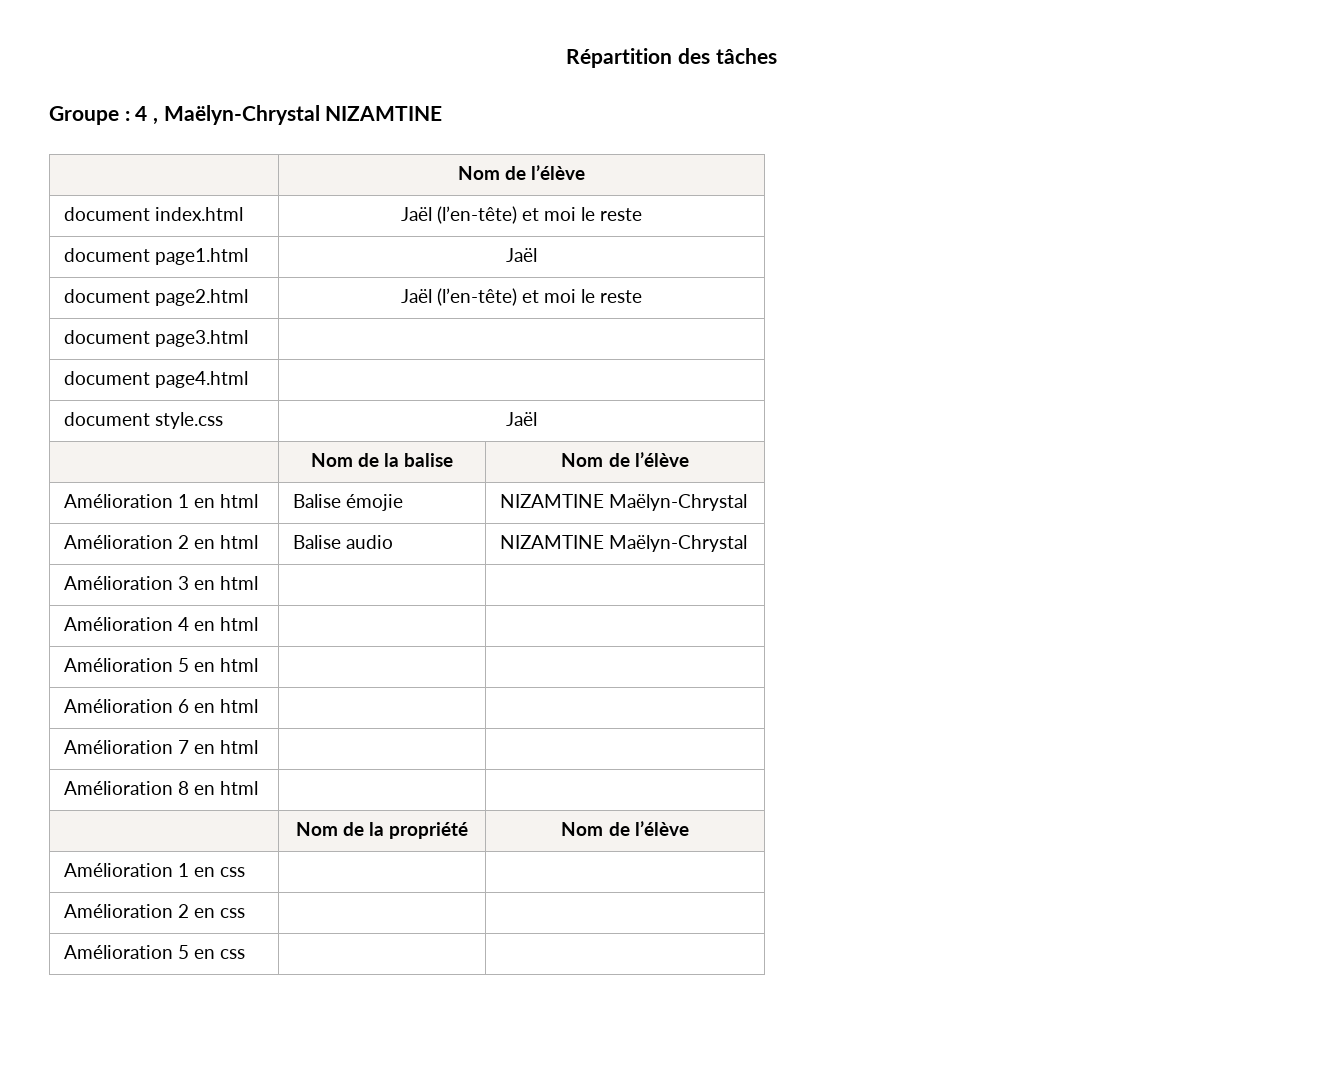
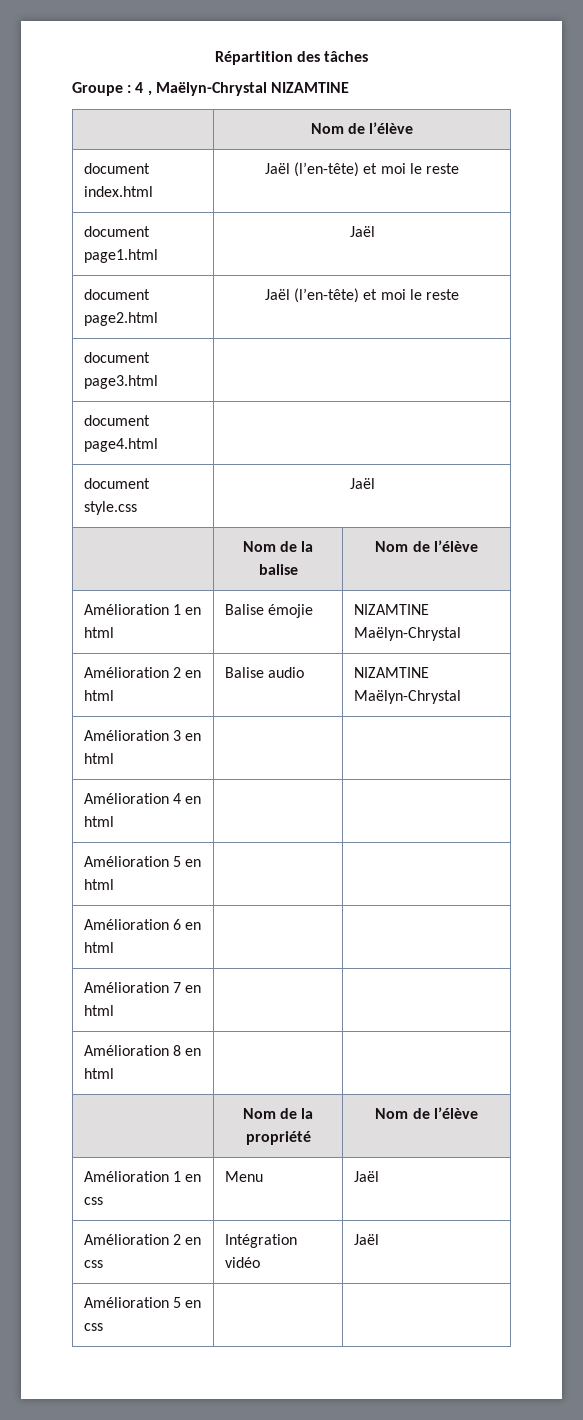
- Amélioration 1 en css | |
+ Amélioration 1 en css | Menu | Jaël
- Amélioration 2 en css | |
+ Amélioration 2 en css | Intégration vidéo | Jaël

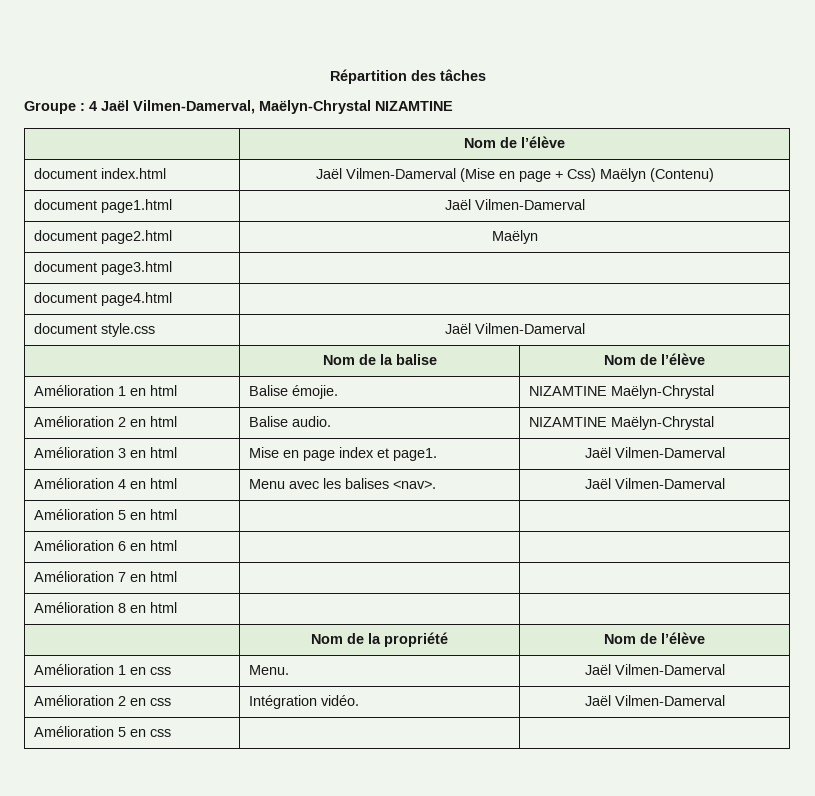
- Groupe : 4 , Maëlyn-Chrystal NIZAMTINE
+ Groupe : 4 Jaël Vilmen-Damerval, Maëlyn-Chrystal NIZAMTINE
- document index.html | Jaël (l’en-tête) et moi le reste
+ document index.html | Jaël Vilmen-Damerval (Mise en page + Css) Maëlyn (Contenu)
- document page1.html | Jaël
+ document page1.html | Jaël Vilmen-Damerval
- document page2.html | Jaël (l’en-tête) et moi le reste
+ document page2.html | Maëlyn
- document style.css | Jaël
+ document style.css | Jaël Vilmen-Damerval
- Amélioration 1 en html | Balise émojie | NIZAMTINE Maëlyn-Chrystal
+ Amélioration 1 en html | Balise émojie. | NIZAMTINE Maëlyn-Chrystal
- Amélioration 2 en html | Balise audio | NIZAMTINE Maëlyn-Chrystal
+ Amélioration 2 en html | Balise audio. | NIZAMTINE Maëlyn-Chrystal
- Amélioration 3 en html | |
- Amélioration 4 en html | |
+ Amélioration 3 en html | Mise en page index et page1. | Jaël Vilmen-Damerval
+ Amélioration 4 en html | Menu avec les balises <nav>. | Jaël Vilmen-Damerval
- Amélioration 1 en css | Menu | Jaël
+ Amélioration 1 en css | Menu. | Jaël Vilmen-Damerval
- Amélioration 2 en css | Intégration vidéo | Jaël
+ Amélioration 2 en css | Intégration vidéo. | Jaël Vilmen-Damerval

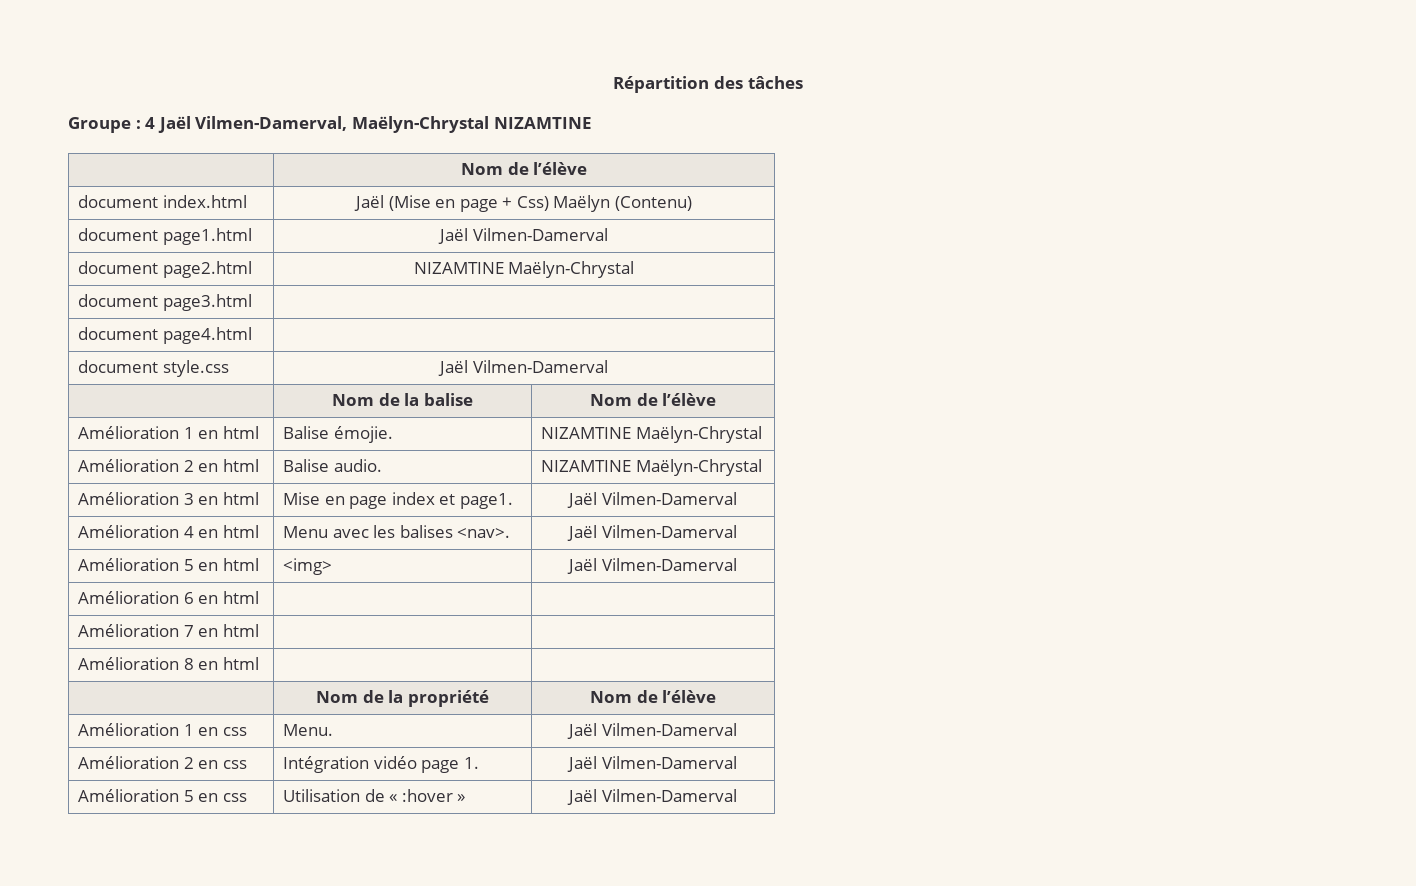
- document index.html | Jaël Vilmen-Damerval (Mise en page + Css) Maëlyn (Contenu)
+ document index.html | Jaël (Mise en page + Css) Maëlyn (Contenu)
- document page2.html | Maëlyn
+ document page2.html | NIZAMTINE Maëlyn-Chrystal
- Amélioration 5 en html | |
+ Amélioration 5 en html | <img> | Jaël Vilmen-Damerval
- Amélioration 2 en css | Intégration vidéo. | Jaël Vilmen-Damerval
+ Amélioration 2 en css | Intégration vidéo page 1. | Jaël Vilmen-Damerval
- Amélioration 5 en css | |
+ Amélioration 5 en css | Utilisation de « :hover » | Jaël Vilmen-Damerval

